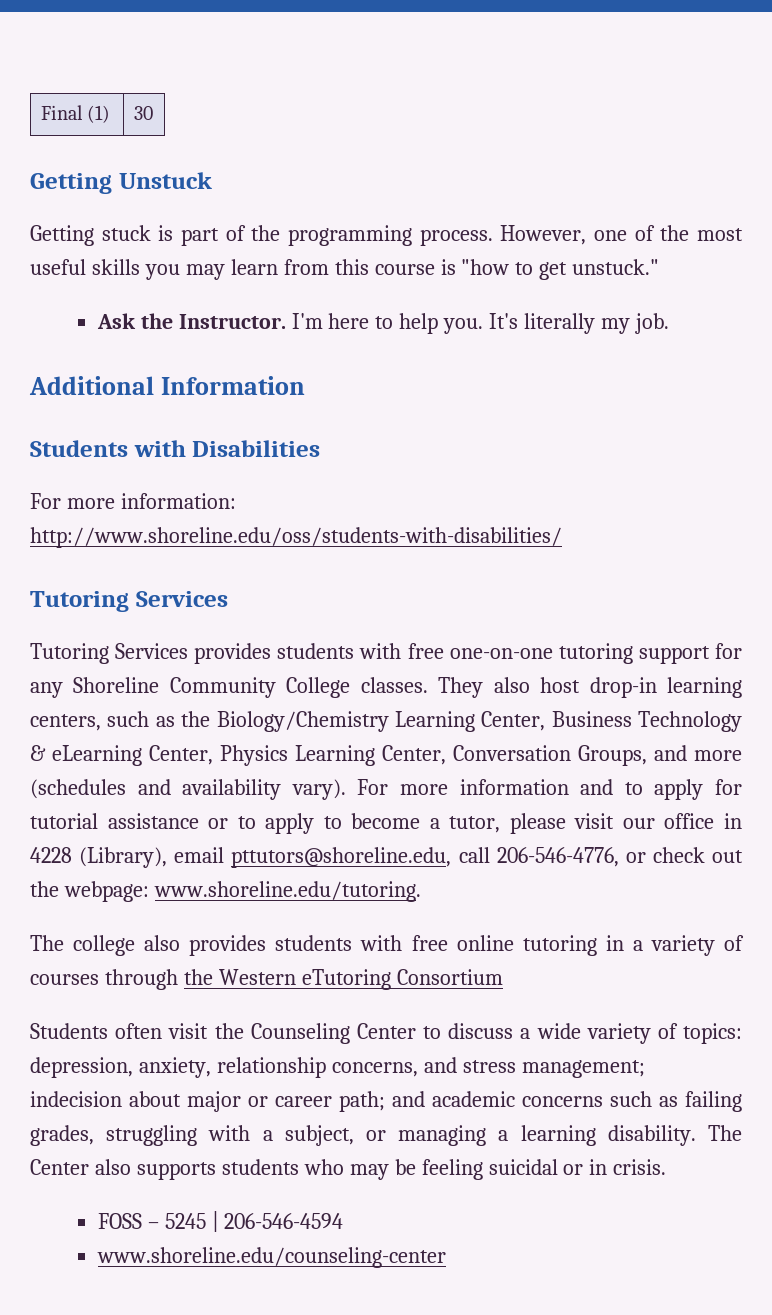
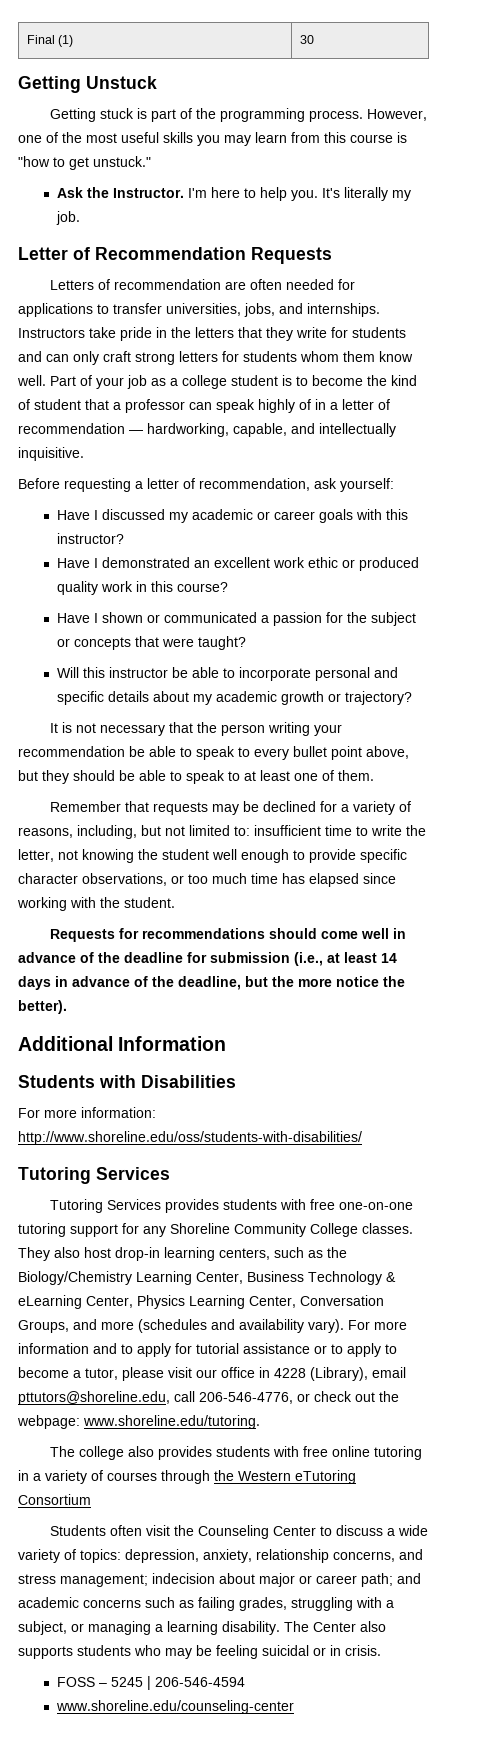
+ Letter of Recommendation Requests
+ Letters of recommendation are often needed for applications to transfer universities, jobs, and internships. Instructors take pride in the letters that they write for students and can only craft strong letters for students whom them know well. Part of your job as a college student is to become the kind of student that a professor can speak highly of in a letter of recommendation — hardworking, capable, and intellectually inquisitive.
+ Before requesting a letter of recommendation, ask yourself:
+ Have I discussed my academic or career goals with this instructor?
+ Have I demonstrated an excellent work ethic or produced quality work in this course?
+ Have I shown or communicated a passion for the subject or concepts that were taught?
+ Will this instructor be able to incorporate personal and specific details about my academic growth or trajectory?
+ It is not necessary that the person writing your recommendation be able to speak to every bullet point above, but they should be able to speak to at least one of them.
+ Remember that requests may be declined for a variety of reasons, including, but not limited to: insufficient time to write the letter, not knowing the student well enough to provide specific character observations, or too much time has elapsed since working with the student.
+ Requests for recommendations should come well in advance of the deadline for submission (i.e., at least 14 days in advance of the deadline, but the more notice the better).

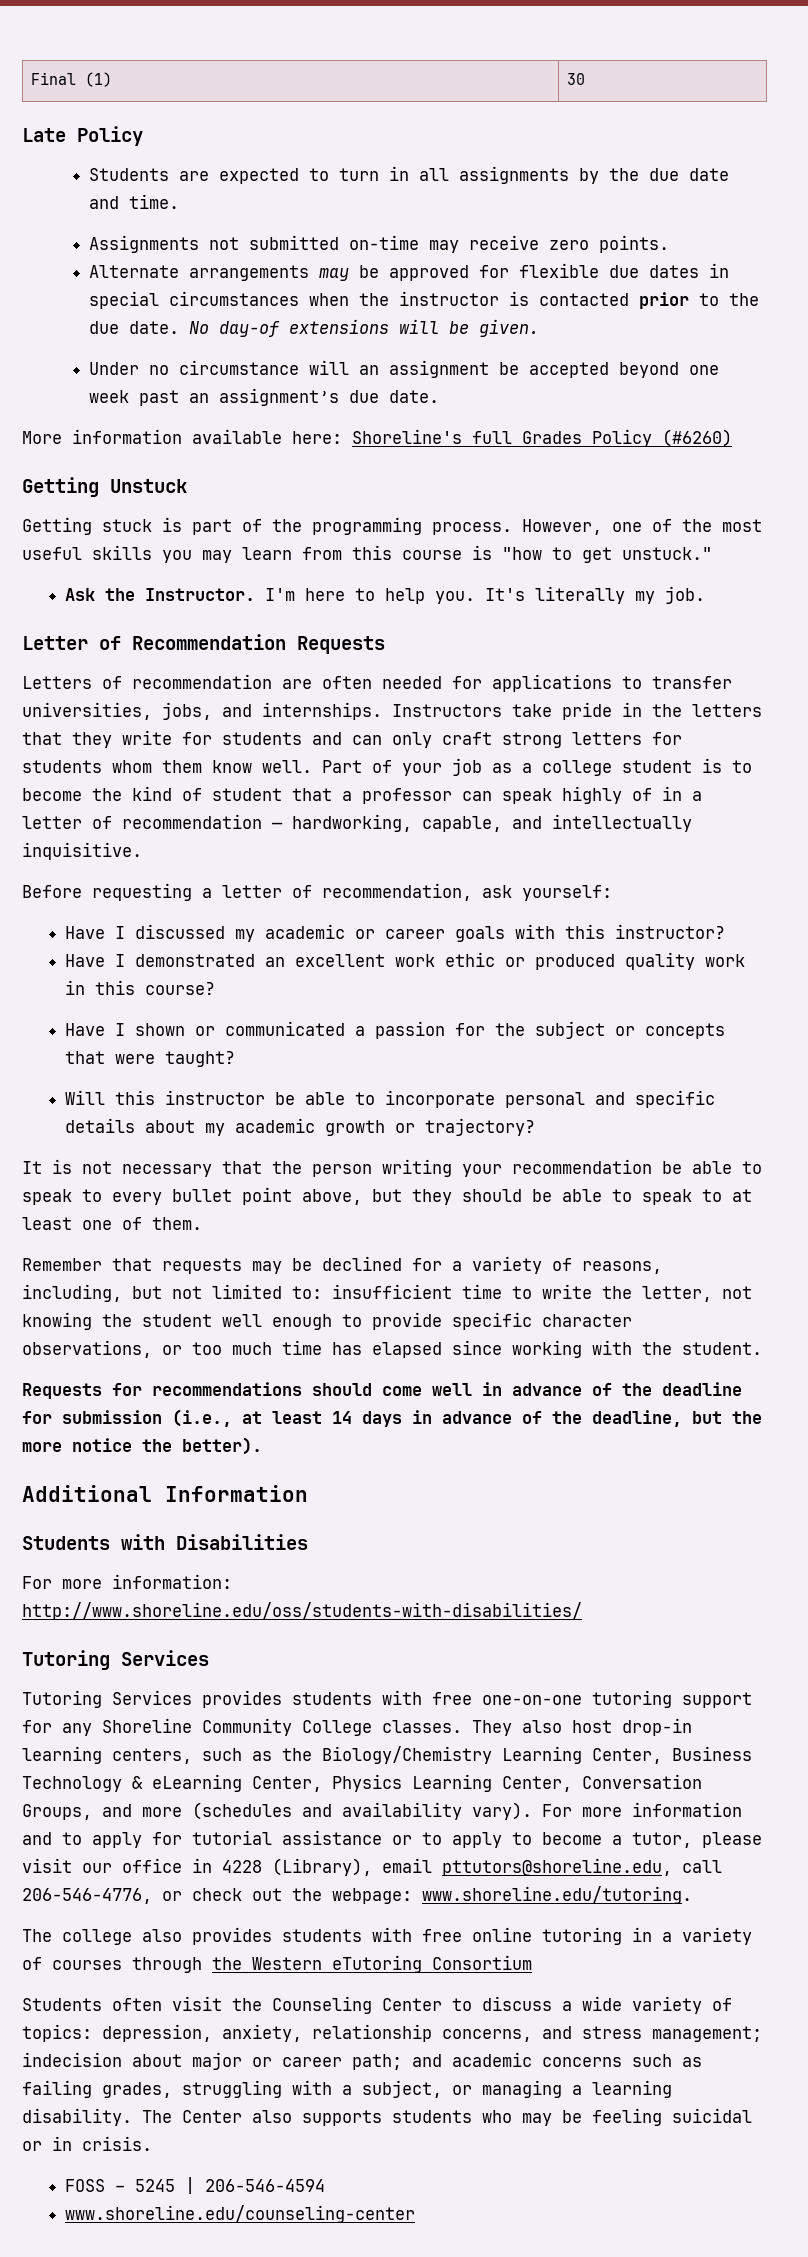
+ Late Policy
+ Students are expected to turn in all assignments by the due date and time.
+ Assignments not submitted on-time may receive zero points.
+ Alternate arrangements may be approved for flexible due dates in special circumstances when the instructor is contacted prior to the due date. No day-of extensions will be given.
+ Under no circumstance will an assignment be accepted beyond one week past an assignment’s due date.
+ More information available here: Shoreline's full Grades Policy (#6260)

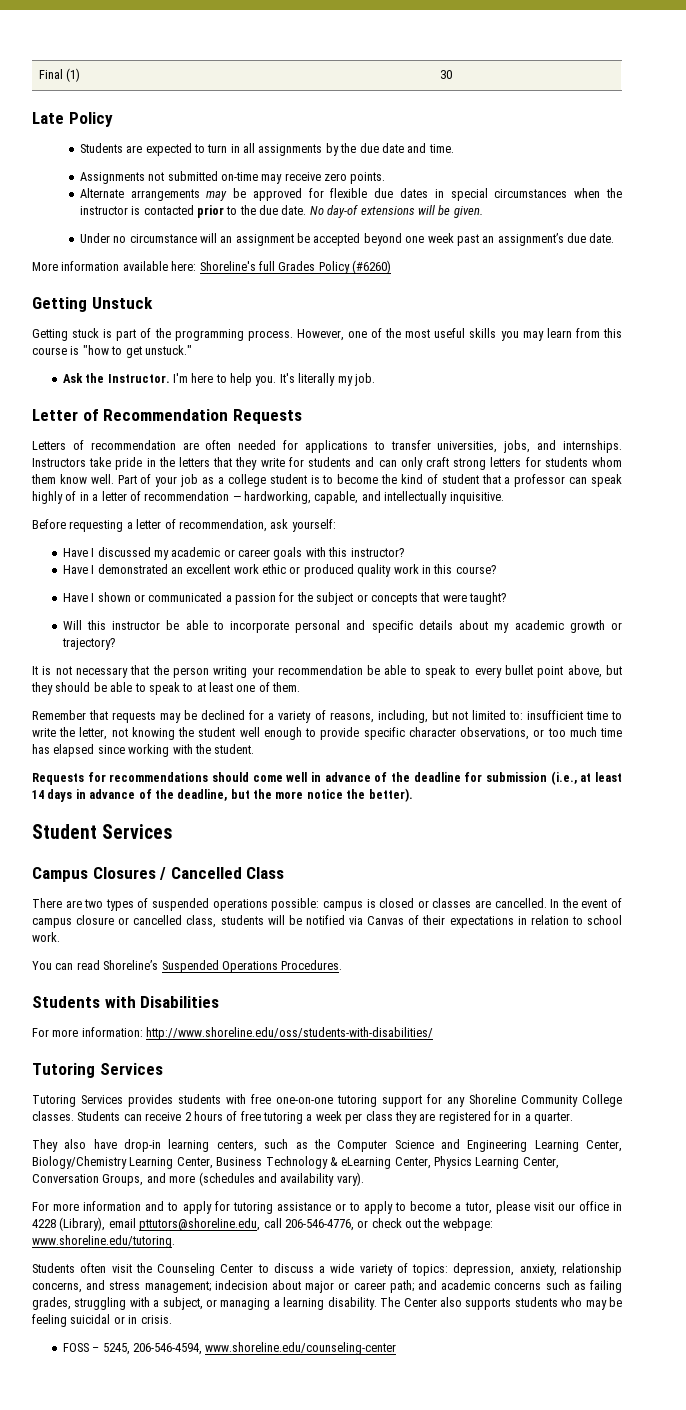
- Additional Information
+ Student Services
+ Campus Closures / Cancelled Class
+ There are two types of suspended operations possible: campus is closed or classes are cancelled. In the event of campus closure or cancelled class, students will be notified via Canvas of their expectations in relation to school work.
+ You can read Shoreline’s Suspended Operations Procedures.
- Tutoring Services provides students with free one-on-one tutoring support for any Shoreline Community College classes. They also host drop-in learning centers, such as the Biology/Chemistry Learning Center, Business Technology & eLearning Center, Physics Learning Center, Conversation Groups, and more (schedules and availability vary). For more information and to apply for tutorial assistance or to apply to become a tutor, please visit our office in 4228 (Library), email pttutors@shoreline.edu, call 206-546-4776, or check out the webpage:
+ Tutoring Services provides students with free one-on-one tutoring support for any Shoreline Community College classes. Students can receive 2 hours of free tutoring a week per class they are registered for in a quarter.
+ They also have drop-in learning centers, such as the Computer Science and Engineering Learning Center, Biology/Chemistry Learning Center, Business Technology & eLearning Center, Physics Learning Center, Conversation Groups, and more (schedules and availability vary).
+ For more information and to apply for tutoring assistance or to apply to become a tutor, please visit our office in 4228 (Library), email pttutors@shoreline.edu, call 206-546-4776, or check out the webpage:
- The college also provides students with free online tutoring in a variety of courses through the Western eTutoring Consortium
- FOSS – 5245 | 206-546-4594
- www.shoreline.edu/counseling-center
+ FOSS – 5245, 206-546-4594, www.shoreline.edu/counseling-center

